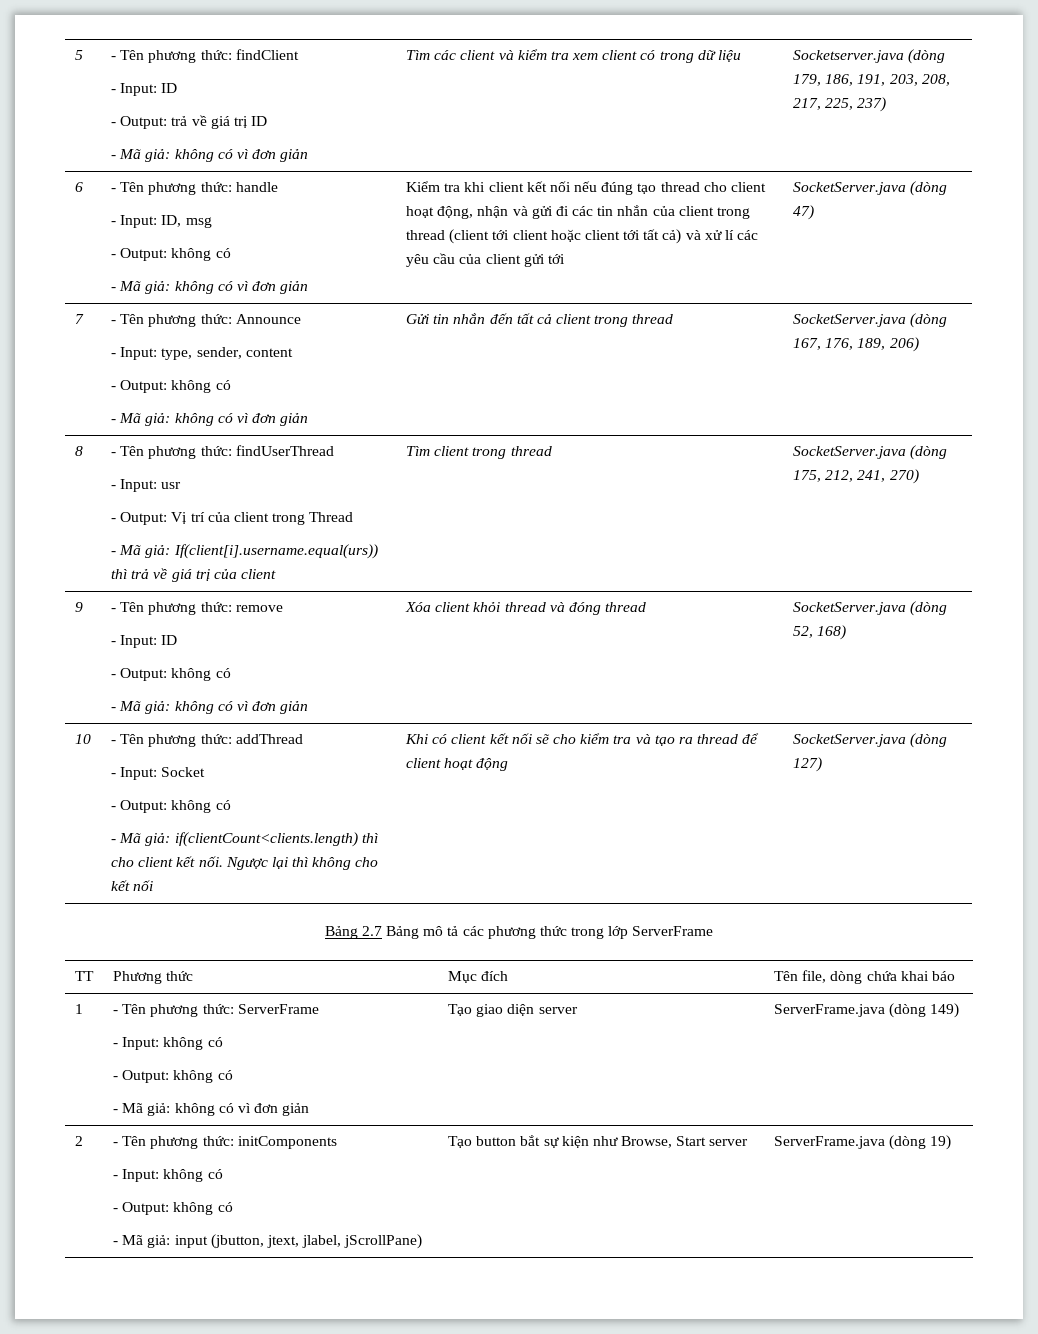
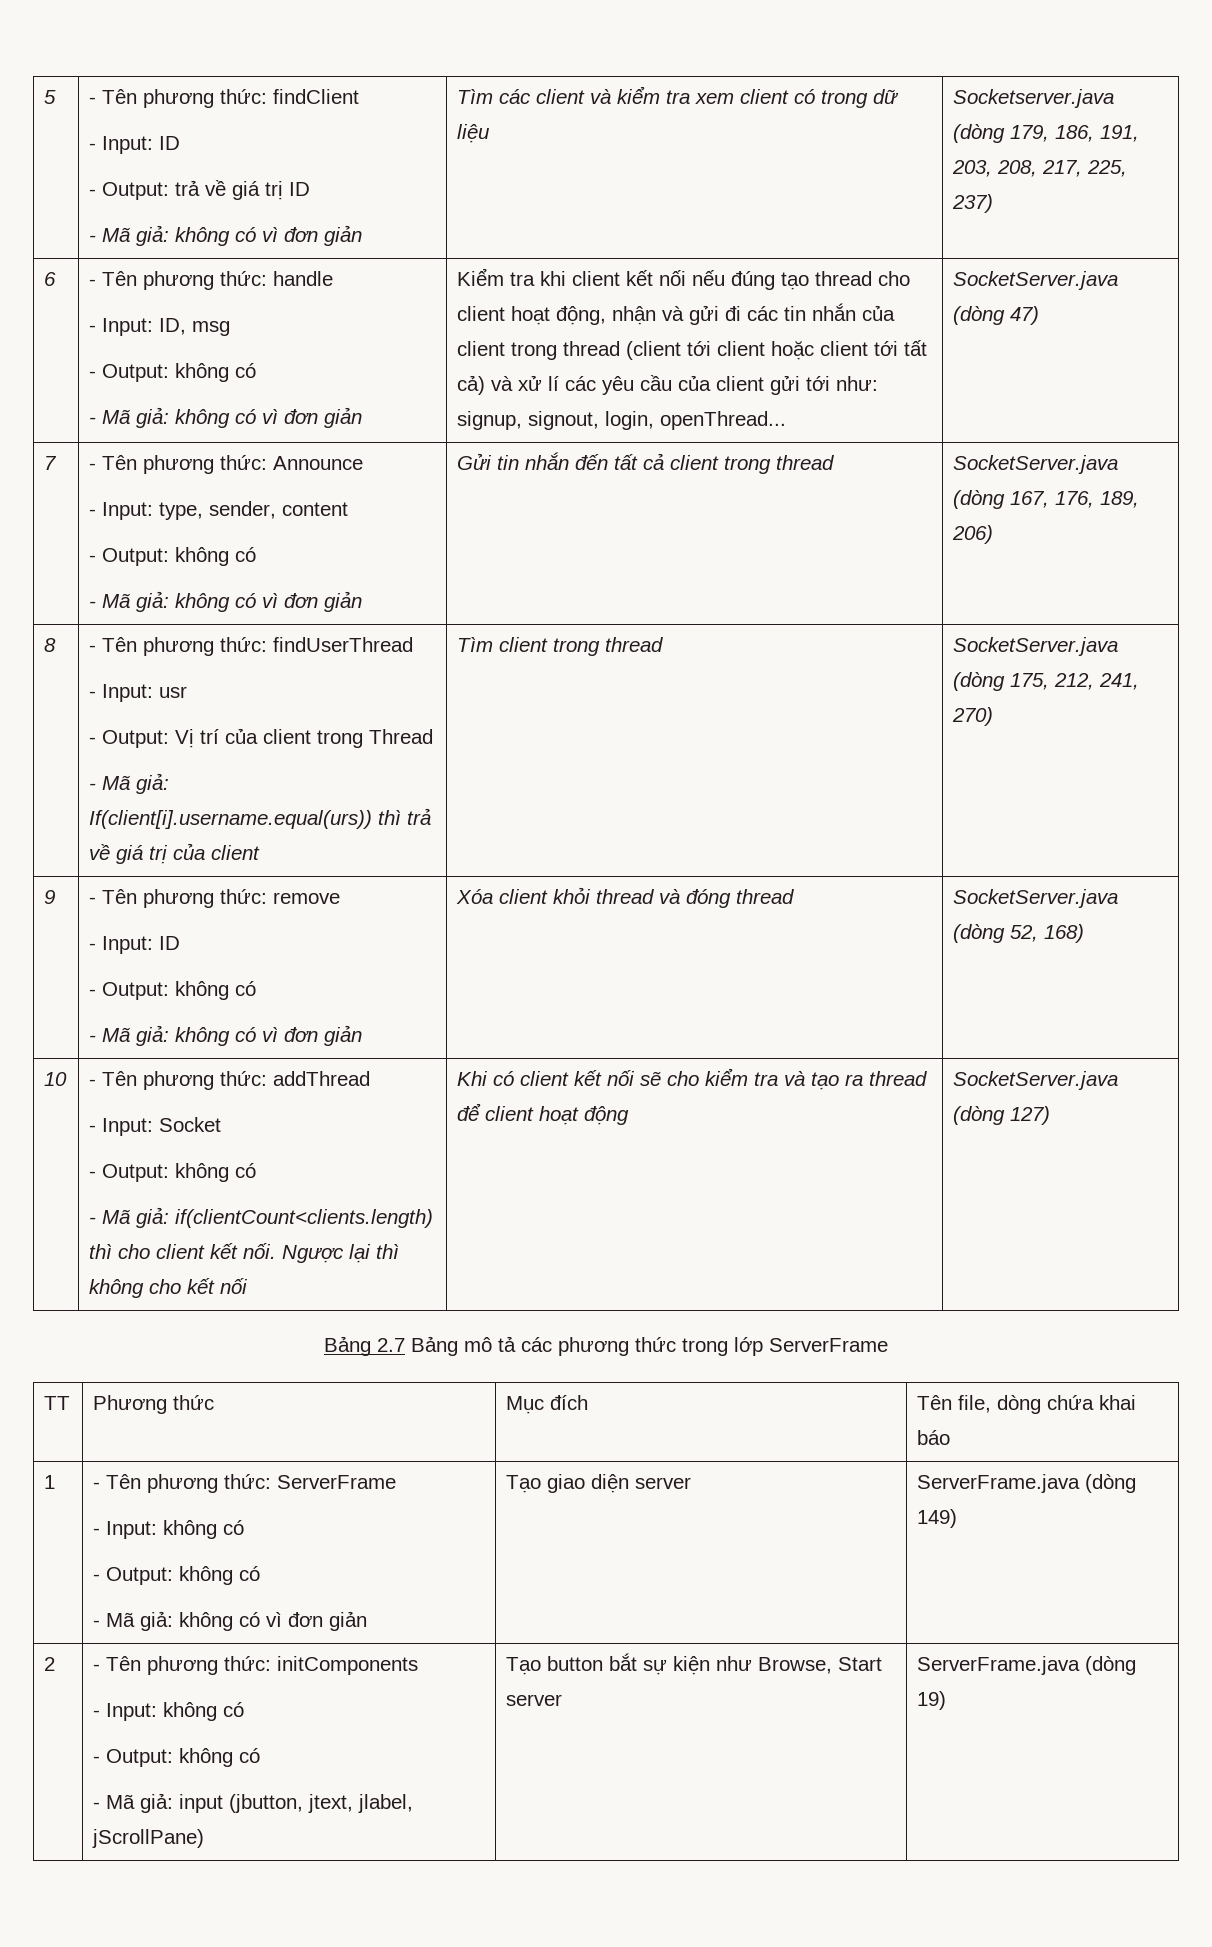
- Kiểm tra khi client kết nối nếu đúng tạo thread cho client hoạt động, nhận và gửi đi các tin nhắn của client trong thread (client tới client hoặc client tới tất cả) và xử lí các yêu cầu của client gửi tới
+ Kiểm tra khi client kết nối nếu đúng tạo thread cho client hoạt động, nhận và gửi đi các tin nhắn của client trong thread (client tới client hoặc client tới tất cả) và xử lí các yêu cầu của client gửi tới như: signup, signout, login, openThread...

